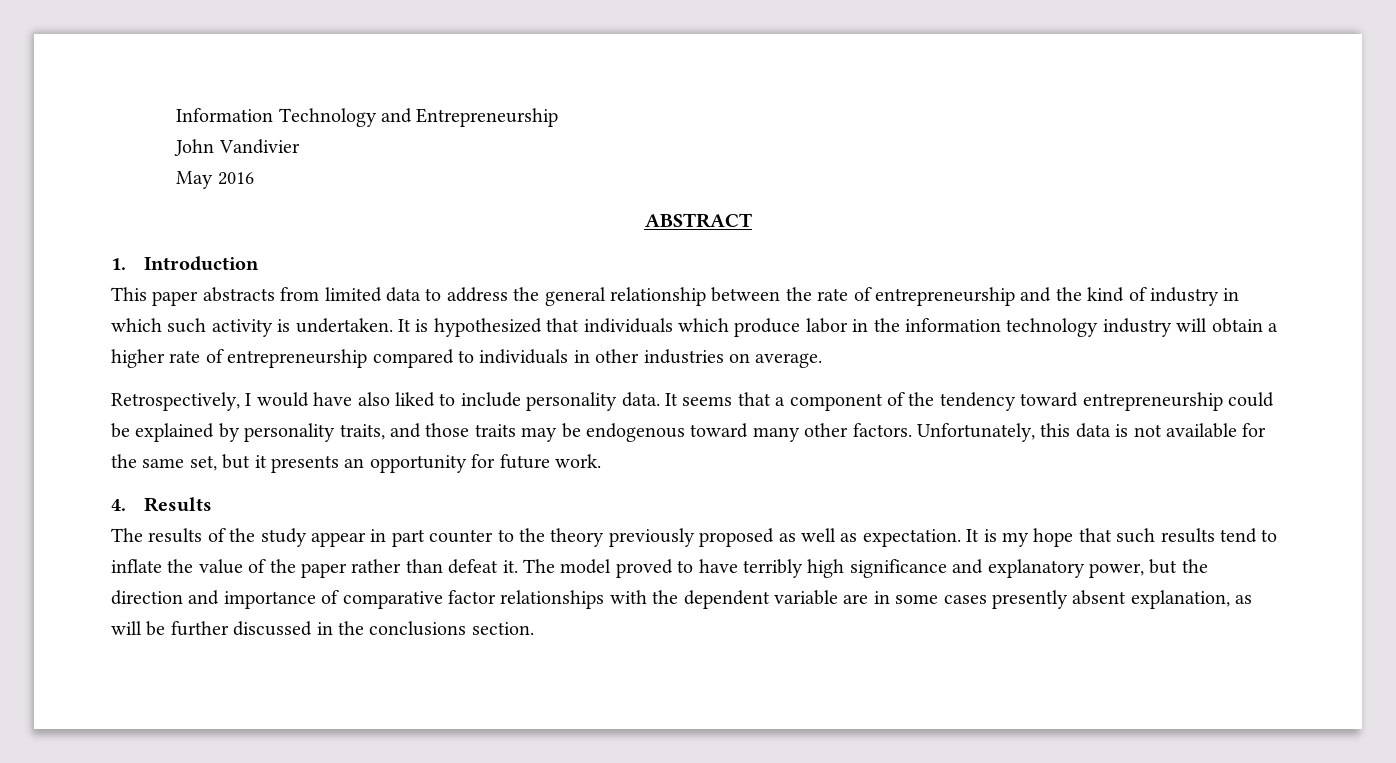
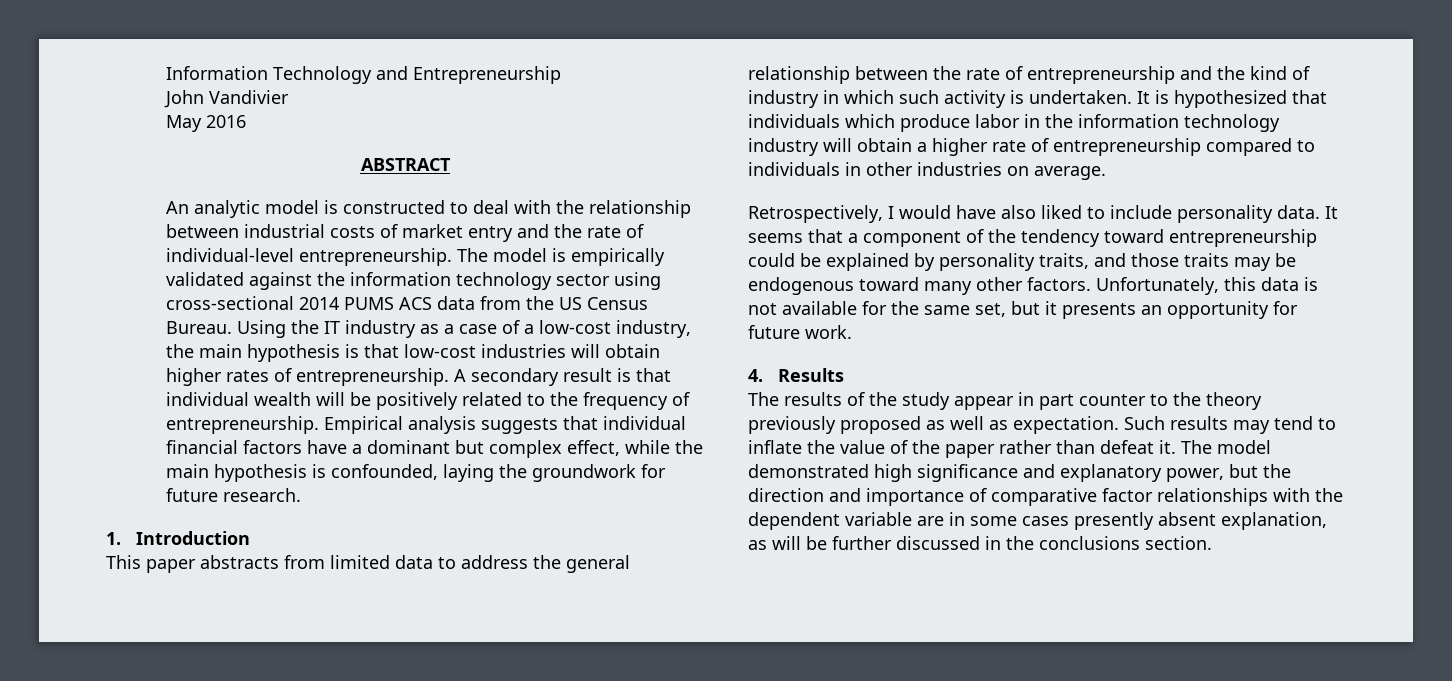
+ An analytic model is constructed to deal with the relationship between industrial costs of market entry and the rate of individual-level entrepreneurship. The model is empirically validated against the information technology sector using cross-sectional 2014 PUMS ACS data from the US Census Bureau. Using the IT industry as a case of a low-cost industry, the main hypothesis is that low-cost industries will obtain higher rates of entrepreneurship. A secondary result is that individual wealth will be positively related to the frequency of entrepreneurship. Empirical analysis suggests that individual financial factors have a dominant but complex effect, while the main hypothesis is confounded, laying the groundwork for future research.
- It is my hope that such results tend to inflate the value of the paper rather than defeat it.
+ Such results may tend to inflate the value of the paper rather than defeat it.
- The model proved to have terribly high significance and explanatory power, but the direction and importance of comparative factor relationships with the dependent variable are in some cases presently absent explanation, as will be further discussed in the conclusions section.
+ The model demonstrated high significance and explanatory power, but the direction and importance of comparative factor relationships with the dependent variable are in some cases presently absent explanation, as will be further discussed in the conclusions section.

